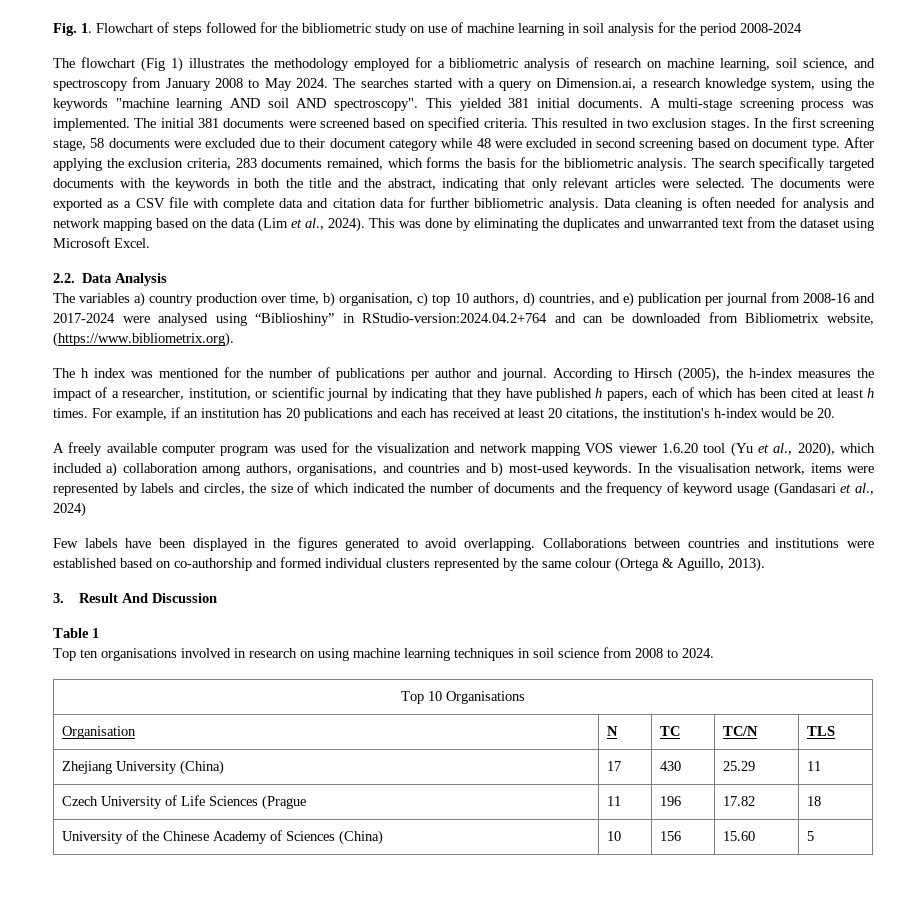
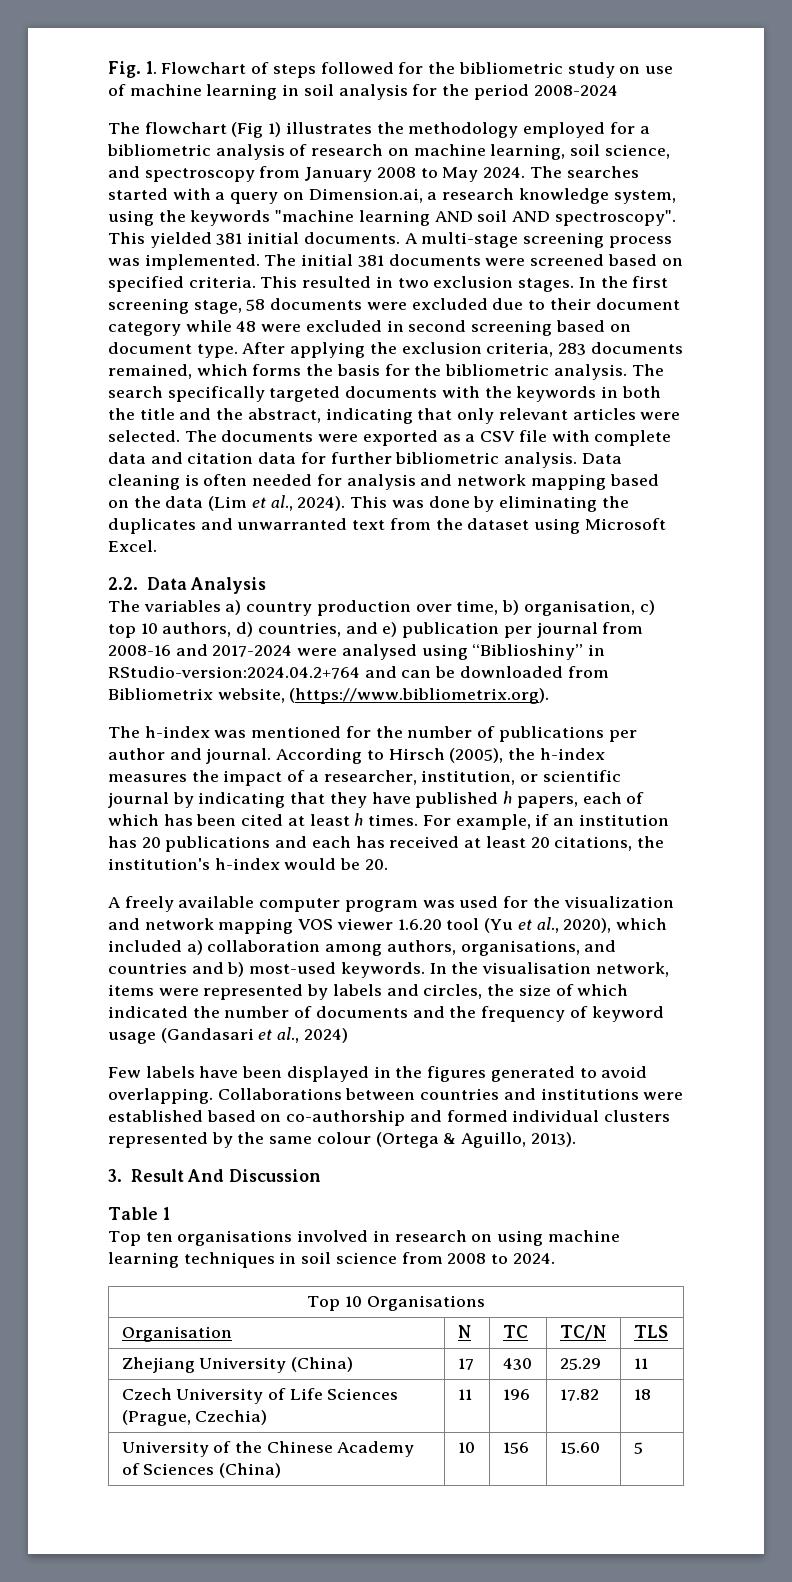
- The h index was mentioned for the number of publications per author and journal.
+ The h-index was mentioned for the number of publications per author and journal.
- Czech University of Life Sciences (Prague | 11 | 196 | 17.82 | 18
+ Czech University of Life Sciences (Prague, Czechia) | 11 | 196 | 17.82 | 18

